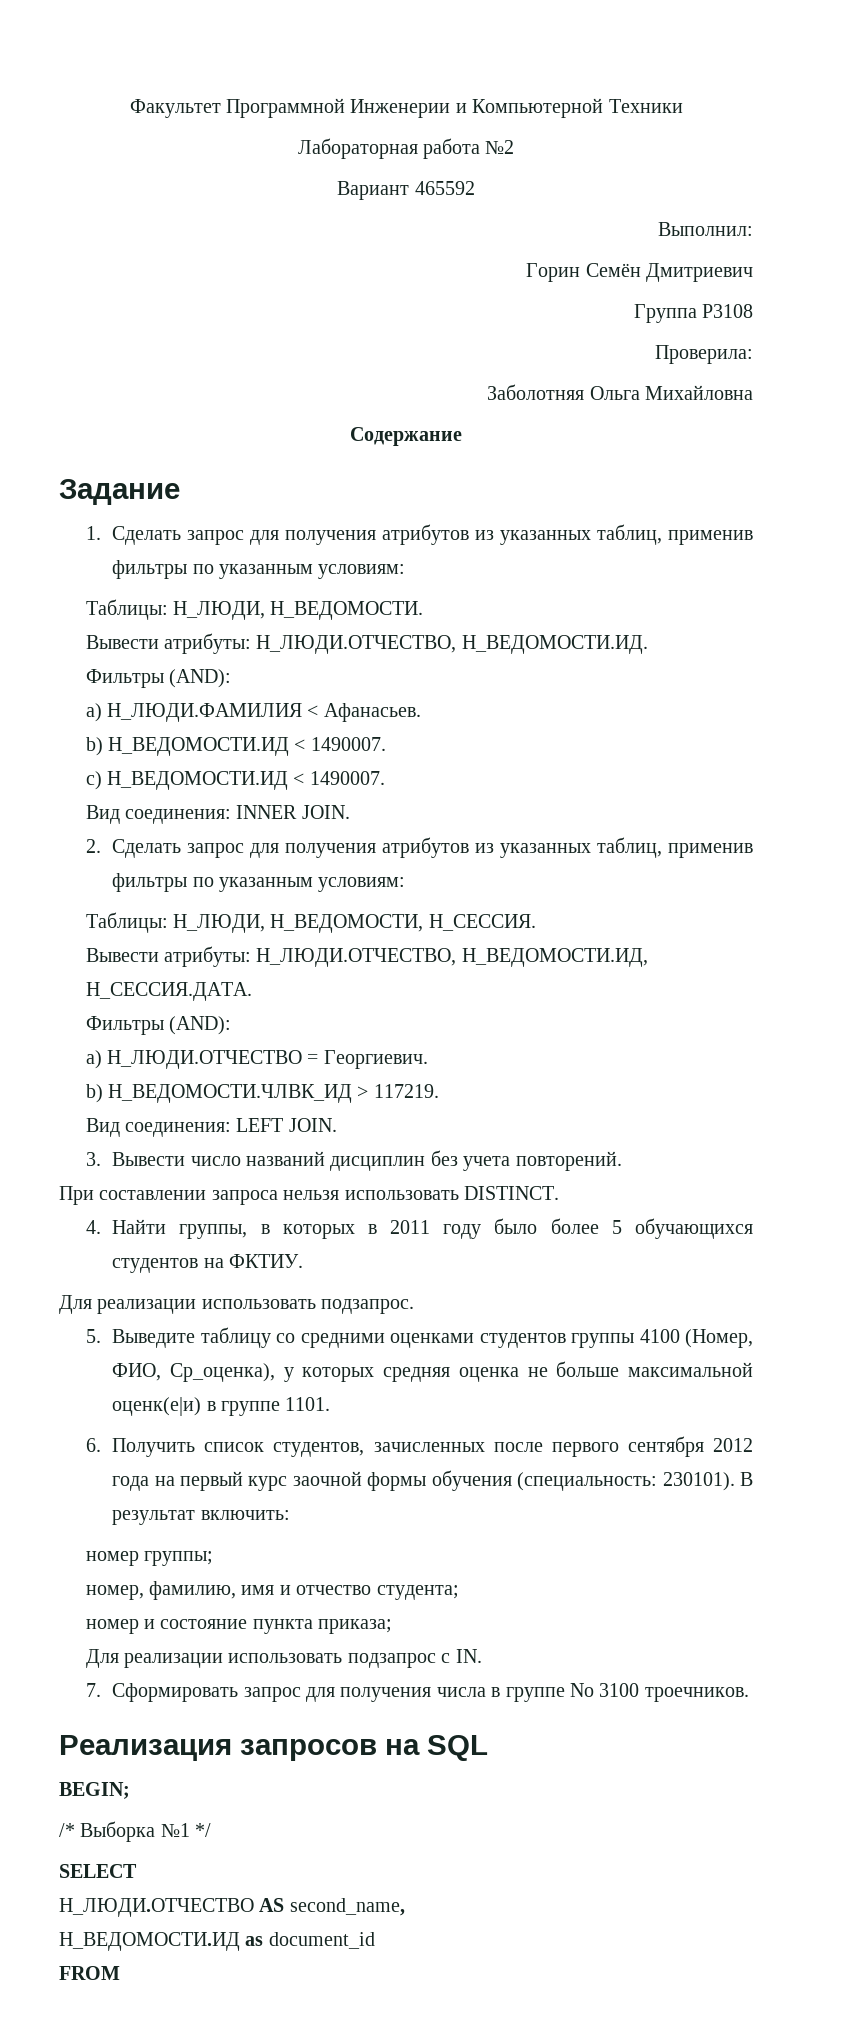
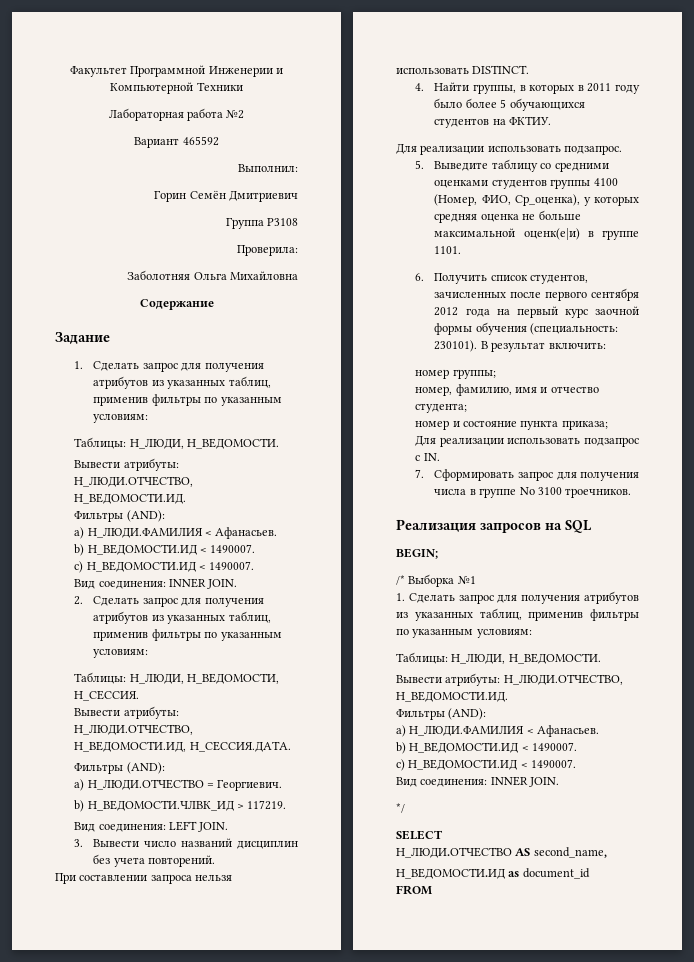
- /* Выборка №1 */
+ /* Выборка №1
+ 1. Сделать запрос для получения атрибутов из указанных таблиц, применив фильтры по указанным условиям:
+ Таблицы: Н_ЛЮДИ, Н_ВЕДОМОСТИ.
+ Вывести атрибуты: Н_ЛЮДИ.ОТЧЕСТВО, Н_ВЕДОМОСТИ.ИД.
+ Фильтры (AND):
+ a) Н_ЛЮДИ.ФАМИЛИЯ < Афанасьев.
+ b) Н_ВЕДОМОСТИ.ИД < 1490007.
+ c) Н_ВЕДОМОСТИ.ИД < 1490007.
+ Вид соединения: INNER JOIN.
+ */

